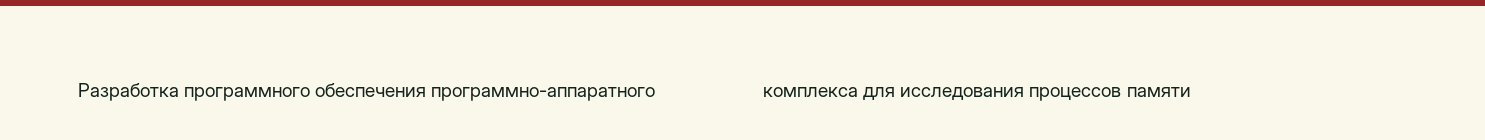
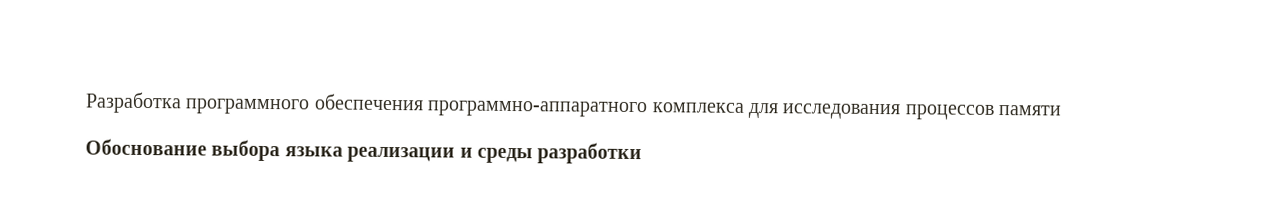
+ Обоснование выбора языка реализации и среды разработки

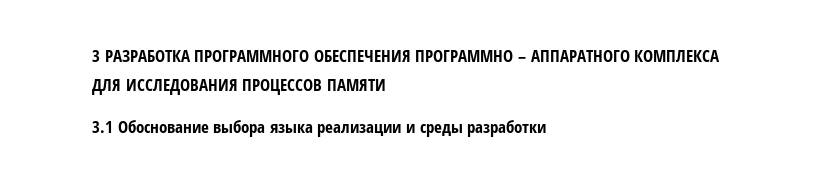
- Разработка программного обеспечения программно-аппаратного комплекса для исследования процессов памяти
- Обоснование выбора языка реализации и среды разработки
+ 3 РАЗРАБОТКА ПРОГРАММНОГО ОБЕСПЕЧЕНИЯ ПРОГРАММНО – АППАРАТНОГО КОМПЛЕКСА ДЛЯ ИССЛЕДОВАНИЯ ПРОЦЕССОВ ПАМЯТИ
+ 3.1 Обоснование выбора языка реализации и среды разработки

